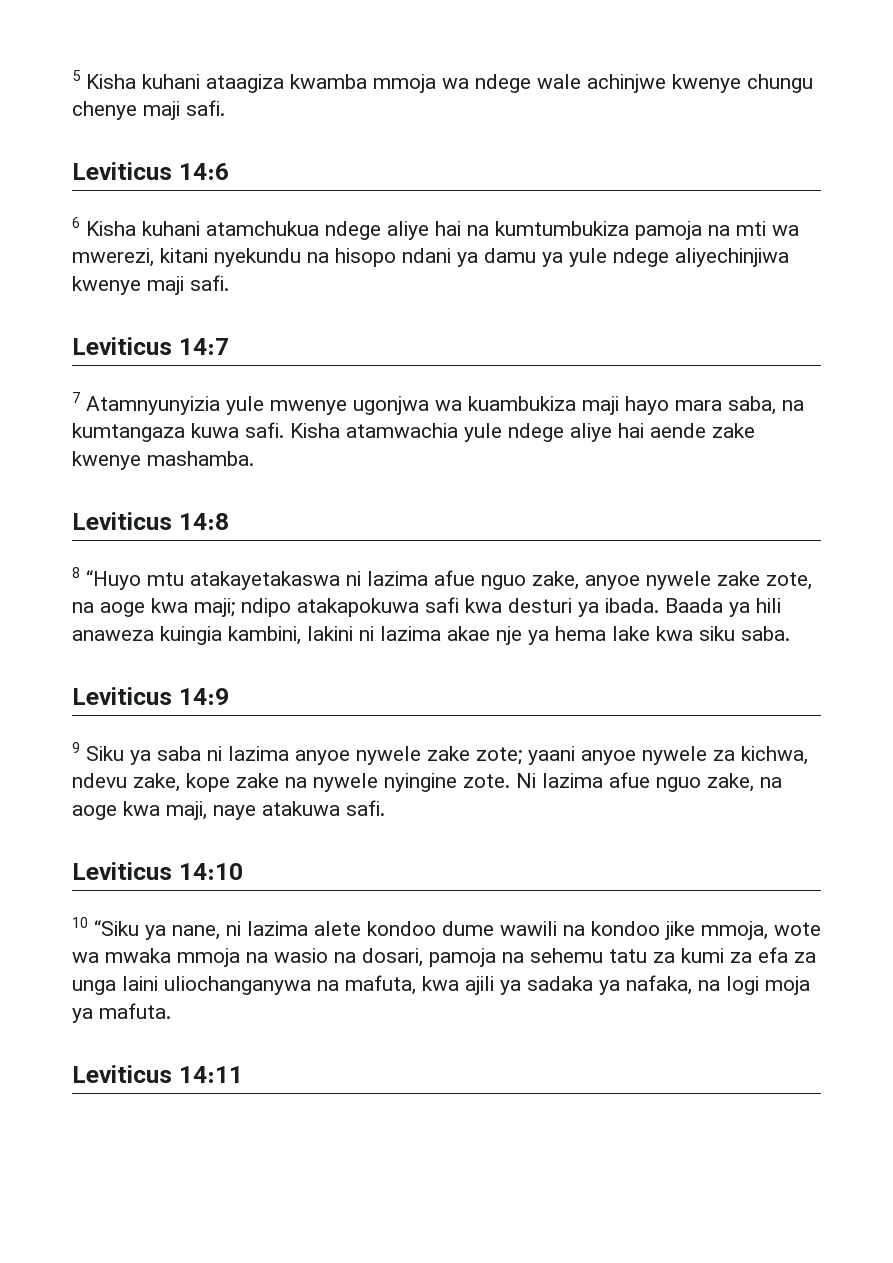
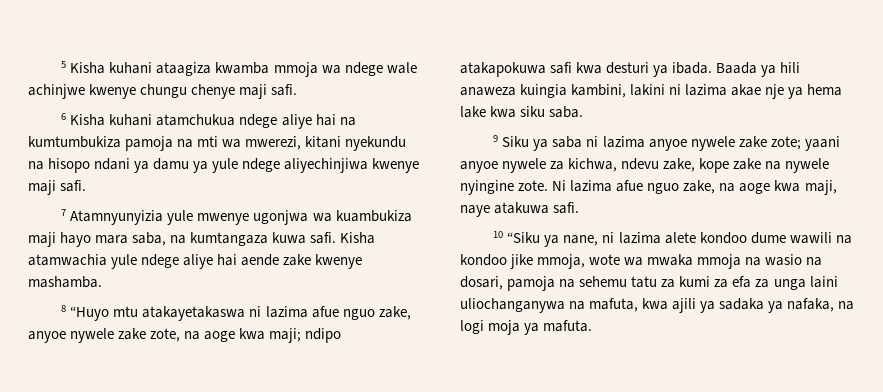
- Leviticus 14:6
- Leviticus 14:7
- Leviticus 14:8
- Leviticus 14:9
- Leviticus 14:10
- Leviticus 14:11

